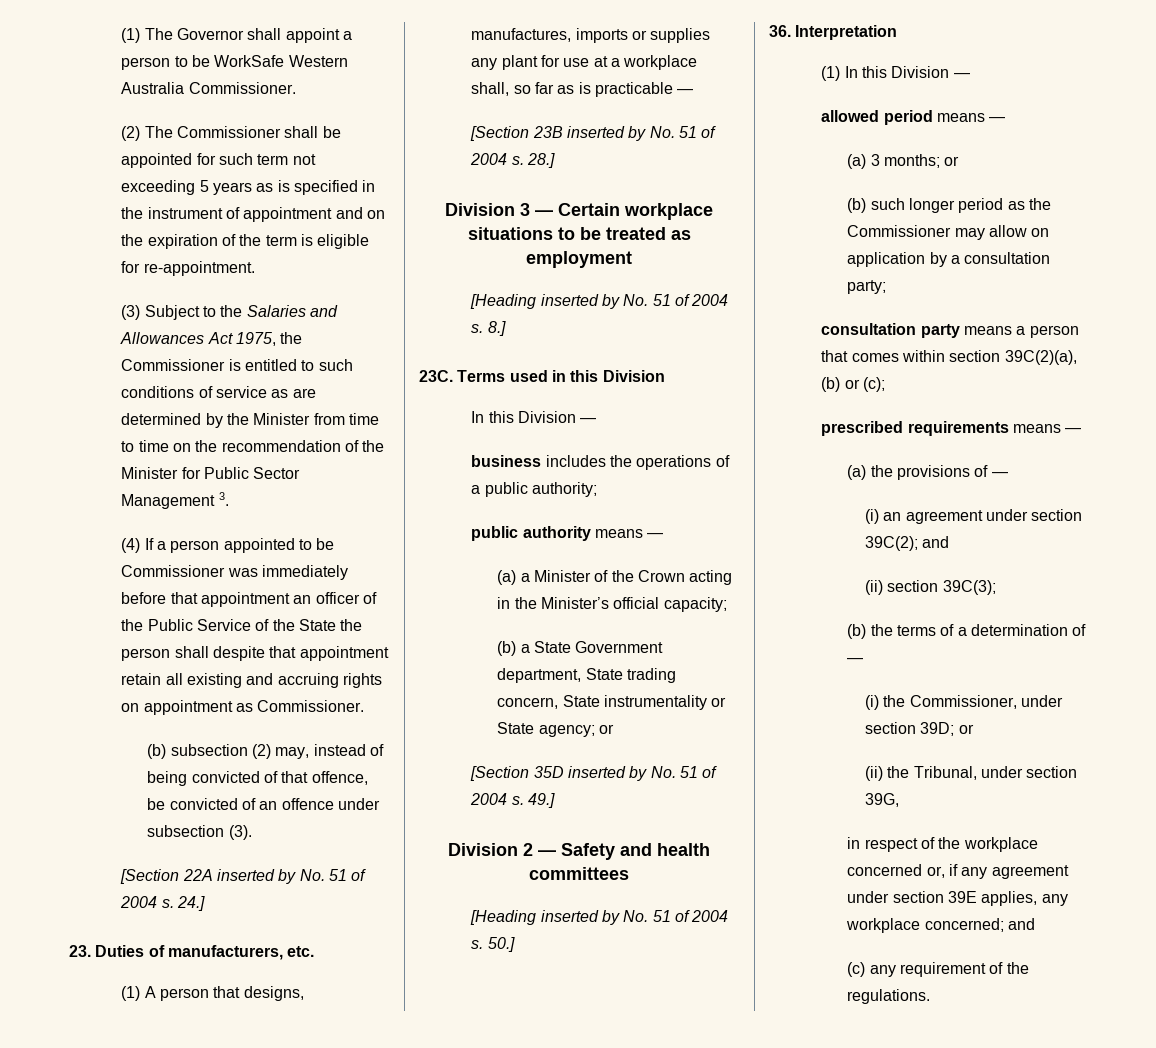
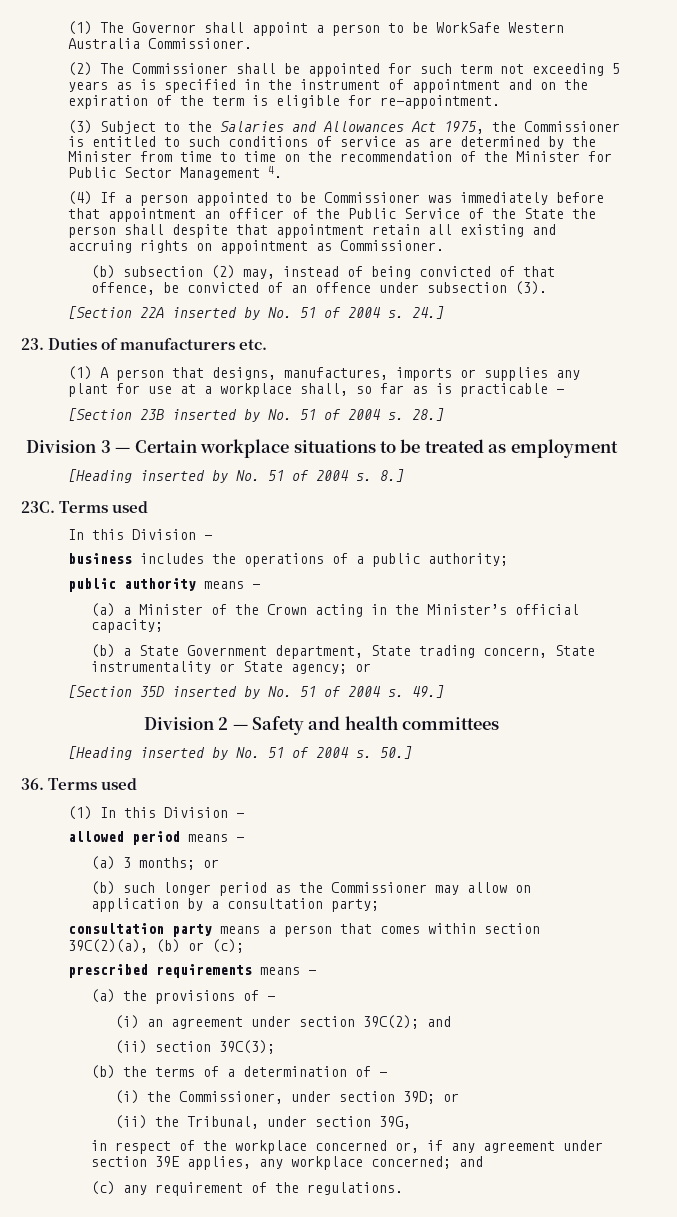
- (3) Subject to the Salaries and Allowances Act 1975, the Commissioner is entitled to such conditions of service as are determined by the Minister from time to time on the recommendation of the Minister for Public Sector Management 3.
+ (3) Subject to the Salaries and Allowances Act 1975, the Commissioner is entitled to such conditions of service as are determined by the Minister from time to time on the recommendation of the Minister for Public Sector Management 4.
- 23. Duties of manufacturers, etc.
+ 23. Duties of manufacturers etc.
- 23C. Terms used in this Division
+ 23C. Terms used
- 36. Interpretation
+ 36. Terms used

